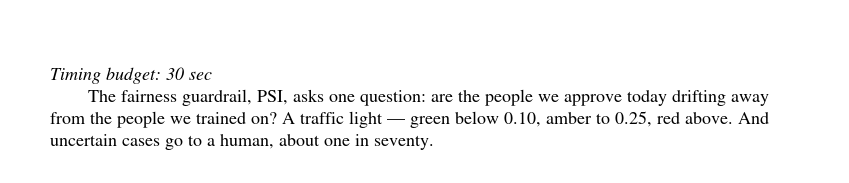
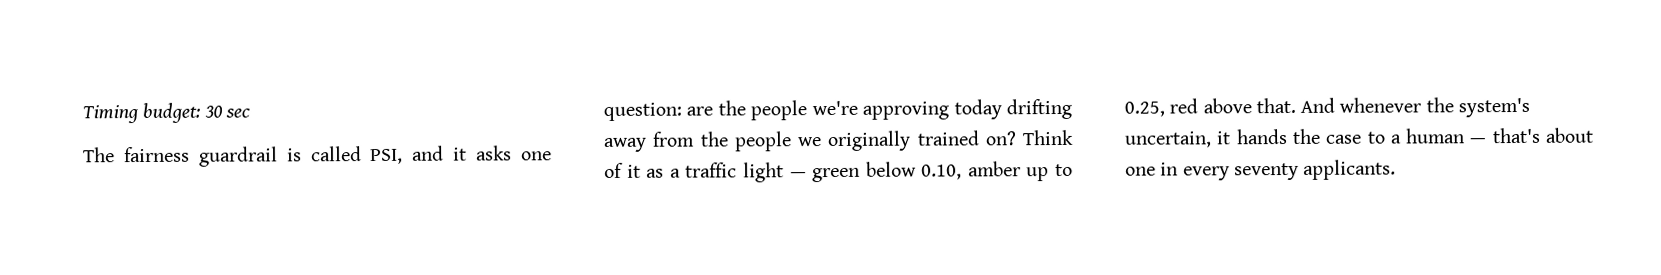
- The fairness guardrail, PSI, asks one question: are the people we approve today drifting away from the people we trained on?
+ The fairness guardrail is called PSI, and it asks one question: are the people we're approving today drifting away from the people we originally trained on?
- A traffic light — green below 0.10, amber to 0.25, red above. And uncertain cases go to a human, about one in seventy.
+ Think of it as a traffic light — green below 0.10, amber up to 0.25, red above that. And whenever the system's uncertain, it hands the case to a human — that's about one in every seventy applicants.

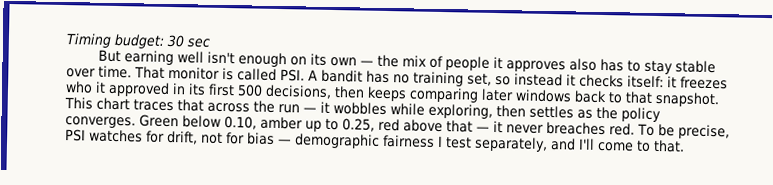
- The fairness guardrail is called PSI, and it asks one question: are the people we're approving today drifting away from the people we originally trained on? Think of it as a traffic light — green below 0.10, amber up to 0.25, red above that. And whenever the system's uncertain, it hands the case to a human — that's about one in every seventy applicants.
+ But earning well isn't enough on its own — the mix of people it approves also has to stay stable over time. That monitor is called PSI. A bandit has no training set, so instead it checks itself: it freezes who it approved in its first 500 decisions, then keeps comparing later windows back to that snapshot. This chart traces that across the run — it wobbles while exploring, then settles as the policy converges. Green below 0.10, amber up to 0.25, red above that — it never breaches red. To be precise, PSI watches for drift, not for bias — demographic fairness I test separately, and I'll come to that.

